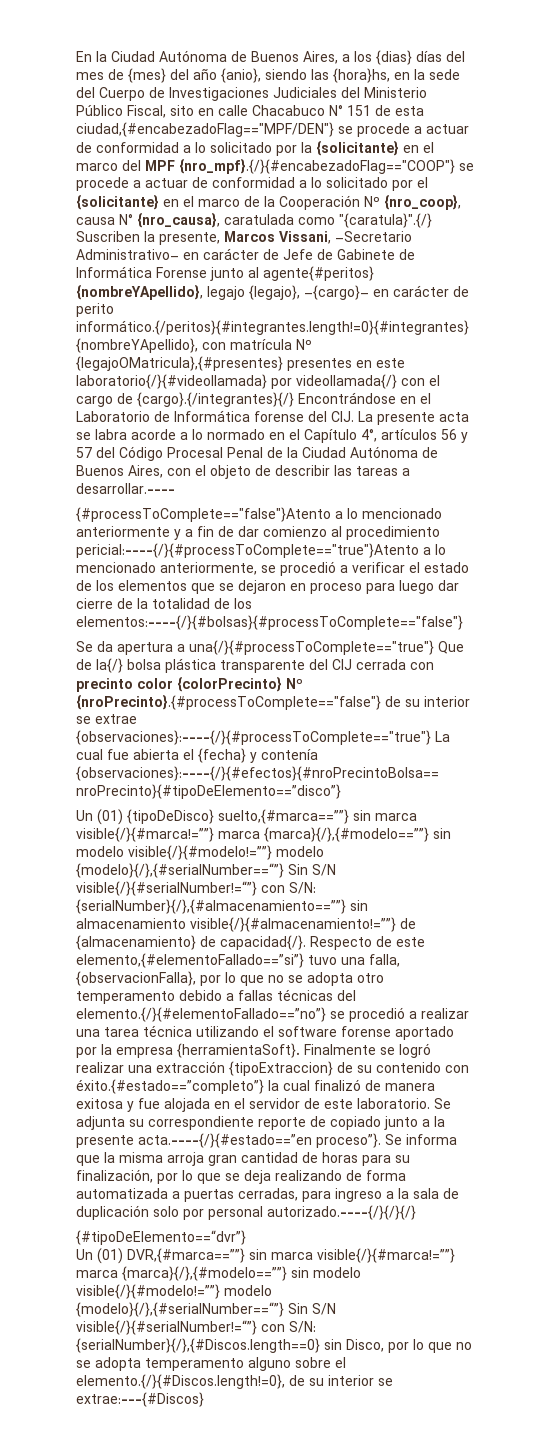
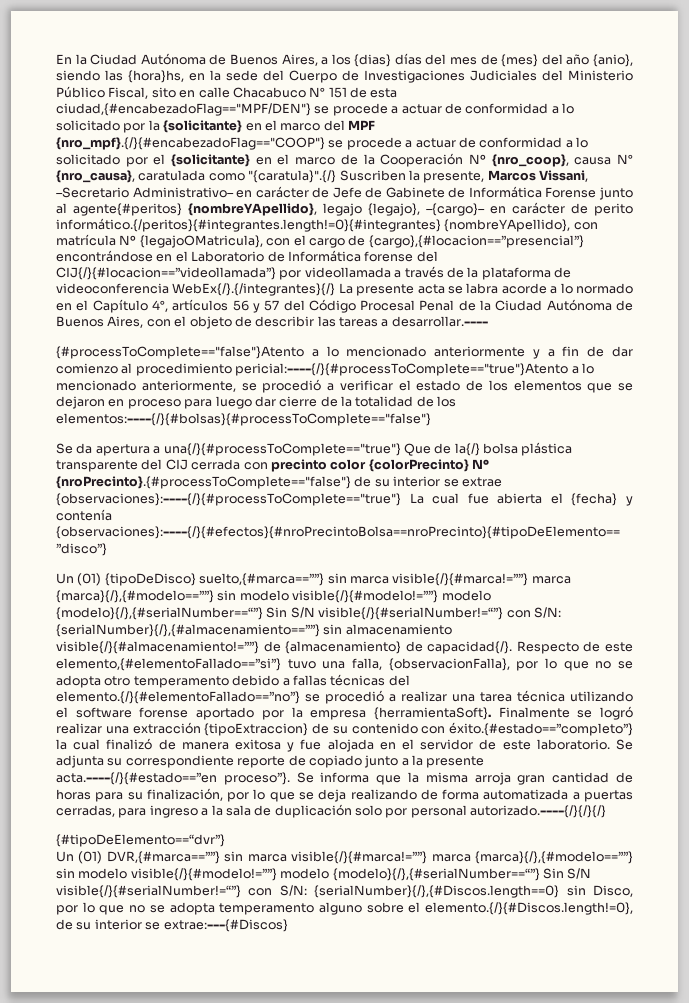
- En la Ciudad Autónoma de Buenos Aires, a los {dias} días del mes de {mes} del año {anio}, siendo las {hora}hs, en la sede del Cuerpo de Investigaciones Judiciales del Ministerio Público Fiscal, sito en calle Chacabuco N° 151 de esta ciudad,{#encabezadoFlag=="MPF/DEN"} se procede a actuar de conformidad a lo solicitado por la {solicitante} en el marco del MPF {nro_mpf}.{/}{#encabezadoFlag=="COOP"} se procede a actuar de conformidad a lo solicitado por el {solicitante} en el marco de la Cooperación Nº {nro_coop}, causa N° {nro_causa}, caratulada como "{caratula}".{/} Suscriben la presente, Marcos Vissani, –Secretario Administrativo– en carácter de Jefe de Gabinete de Informática Forense junto al agente{#peritos} {nombreYApellido}, legajo {legajo}, –{cargo}– en carácter de perito informático.{/peritos}{#integrantes.length!=0}{#integrantes} {nombreYApellido}, con matrícula Nº {legajoOMatricula},{#presentes} presentes en este laboratorio{/}{#videollamada} por videollamada{/} con el cargo de {cargo}.{/integrantes}{/} Encontrándose en el Laboratorio de Informática forense del CIJ. La presente acta se labra acorde a lo normado en el Capítulo 4°, artículos 56 y 57 del Código Procesal Penal de la Ciudad Autónoma de Buenos Aires, con el objeto de describir las tareas a desarrollar.----
+ En la Ciudad Autónoma de Buenos Aires, a los {dias} días del mes de {mes} del año {anio}, siendo las {hora}hs, en la sede del Cuerpo de Investigaciones Judiciales del Ministerio Público Fiscal, sito en calle Chacabuco N° 151 de esta ciudad,{#encabezadoFlag=="MPF/DEN"} se procede a actuar de conformidad a lo solicitado por la {solicitante} en el marco del MPF {nro_mpf}.{/}{#encabezadoFlag=="COOP"} se procede a actuar de conformidad a lo solicitado por el {solicitante} en el marco de la Cooperación Nº {nro_coop}, causa N° {nro_causa}, caratulada como "{caratula}".{/} Suscriben la presente, Marcos Vissani, –Secretario Administrativo– en carácter de Jefe de Gabinete de Informática Forense junto al agente{#peritos} {nombreYApellido}, legajo {legajo}, –{cargo}– en carácter de perito informático.{/peritos}{#integrantes.length!=0}{#integrantes} {nombreYApellido}, con matrícula Nº {legajoOMatricula}, con el cargo de {cargo},{#locacion==”presencial”} encontrándose en el Laboratorio de Informática forense del CIJ{/}{#locacion==”videollamada”} por videollamada a través de la plataforma de videoconferencia WebEx{/}.{/integrantes}{/} La presente acta se labra acorde a lo normado en el Capítulo 4°, artículos 56 y 57 del Código Procesal Penal de la Ciudad Autónoma de Buenos Aires, con el objeto de describir las tareas a desarrollar.----

